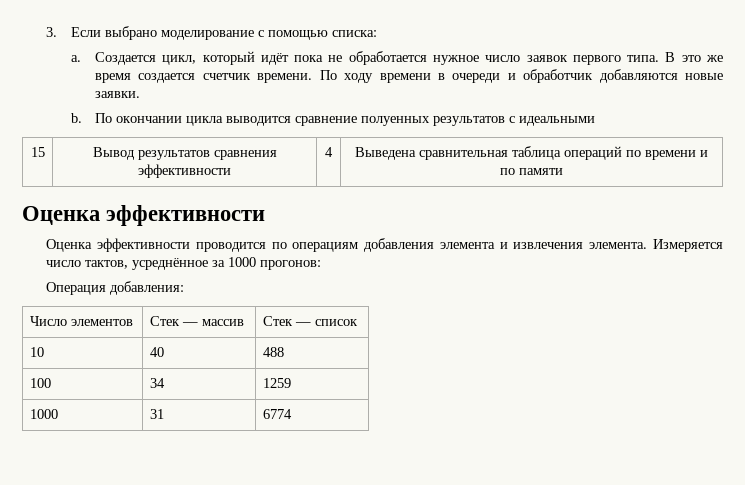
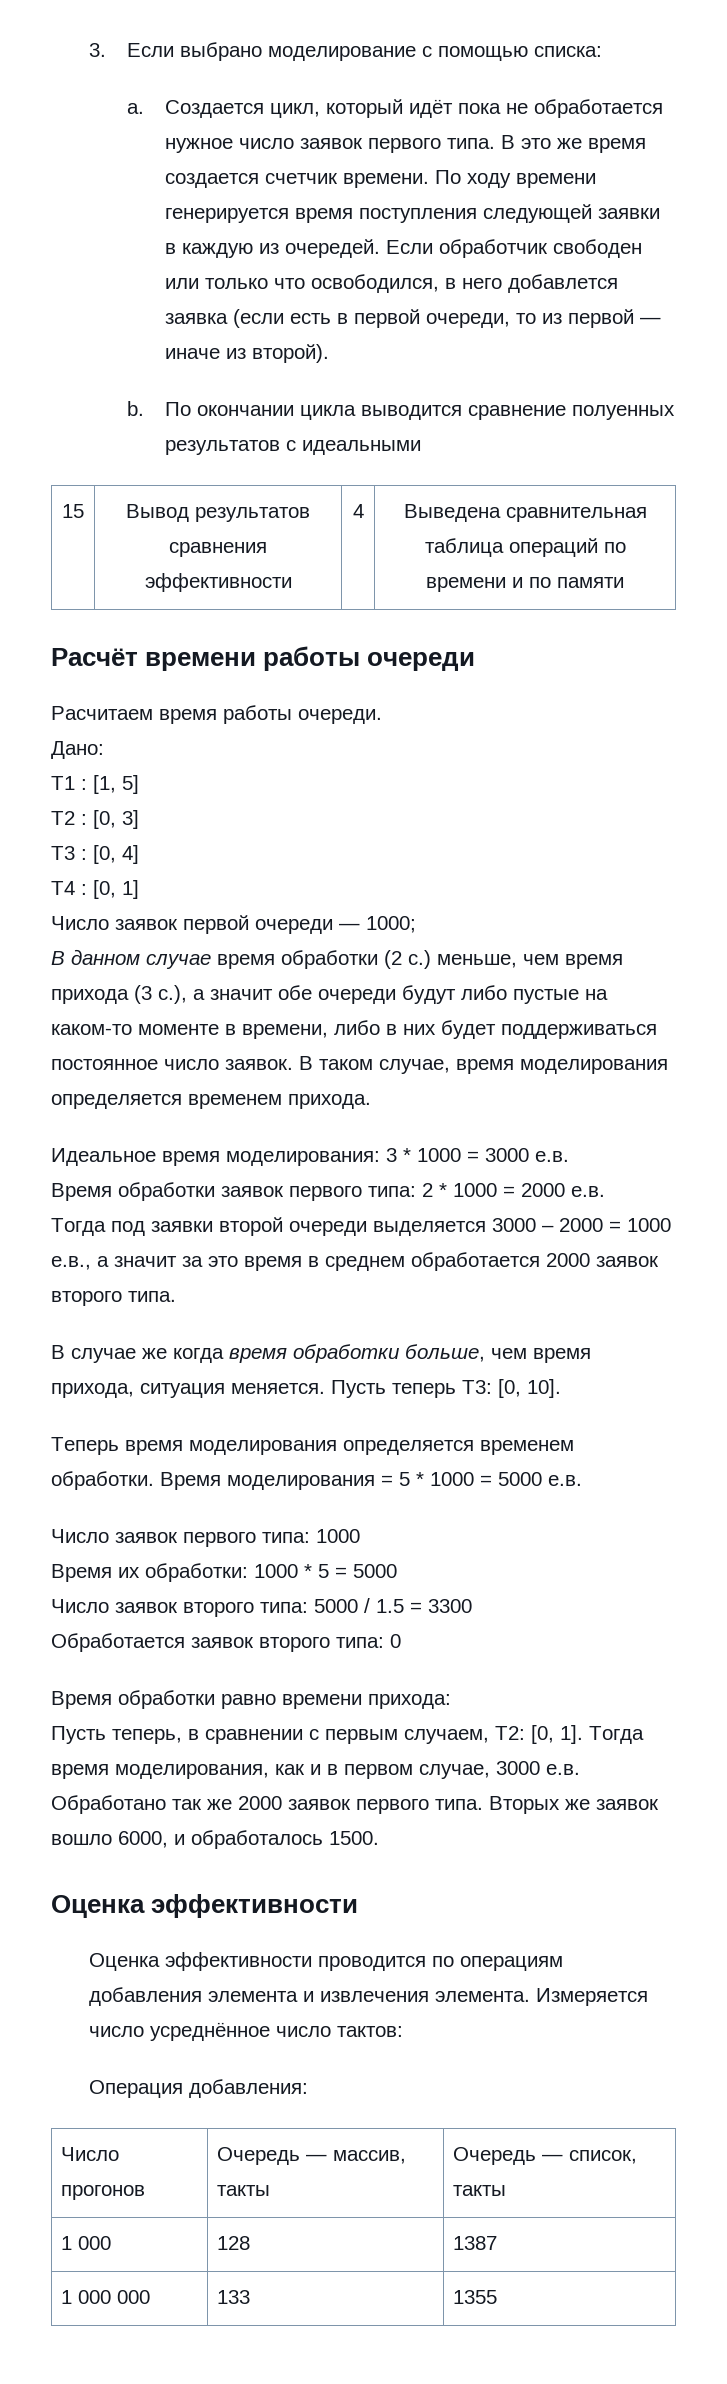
- По ходу времени в очереди и обработчик добавляются новые заявки.
+ По ходу времени генерируется время поступления следующей заявки в каждую из очередей. Если обработчик свободен или только что освободился, в него добавлется заявка (если есть в первой очереди, то из первой — иначе из второй).
+ Расчёт времени работы очереди
+ Расчитаем время работы очереди.
+ Дано:
+ T1 : [1, 5]
+ T2 : [0, 3]
+ T3 : [0, 4]
+ T4 : [0, 1]
+ Число заявок первой очереди — 1000;
+ В данном случае время обработки (2 с.) меньше, чем время прихода (3 с.), а значит обе очереди будут либо пустые на каком-то моменте в времени, либо в них будет поддерживаться постоянное число заявок. В таком случае, время моделирования определяется временем прихода.
+ Идеальное время моделирования: 3 * 1000 = 3000 е.в.
+ Время обработки заявок первого типа: 2 * 1000 = 2000 е.в.
+ Тогда под заявки второй очереди выделяется 3000 – 2000 = 1000 е.в., а значит за это время в среднем обработается 2000 заявок второго типа.
+ В случае же когда время обработки больше, чем время прихода, ситуация меняется. Пусть теперь Т3: [0, 10].
+ Теперь время моделирования определяется временем обработки. Время моделирования = 5 * 1000 = 5000 е.в.
+ Число заявок первого типа: 1000
+ Время их обработки: 1000 * 5 = 5000
+ Число заявок второго типа: 5000 / 1.5 = 3300
+ Обработается заявок второго типа: 0
+ Время обработки равно времени прихода:
+ Пусть теперь, в сравнении с первым случаем, Т2: [0, 1]. Тогда время моделирования, как и в первом случае, 3000 е.в. Обработано так же 2000 заявок первого типа. Вторых же заявок вошло 6000, и обработалось 1500.
- Измеряется число тактов, усреднённое за 1000 прогонов:
+ Измеряется число усреднённое число тактов:
  Операция добавления:
- Число элементов | Стек — массив | Стек — список
- 10 | 40 | 488
- 100 | 34 | 1259
- 1000 | 31 | 6774
+ Число прогонов | Очередь — массив, такты | Очередь — список, такты
+ 1 000 | 128 | 1387
+ 1 000 000 | 133 | 1355

